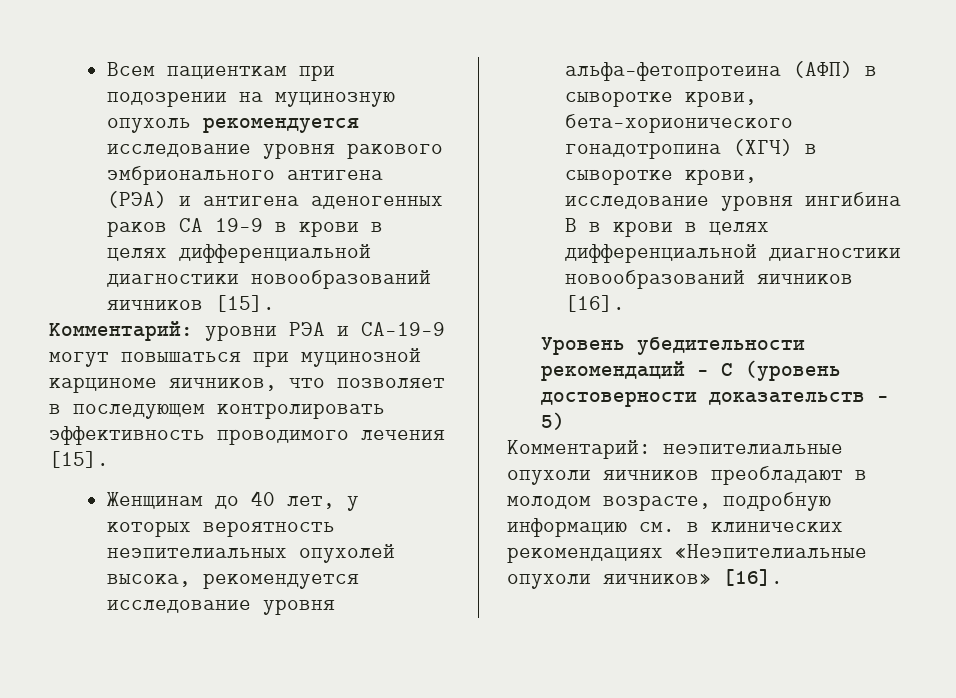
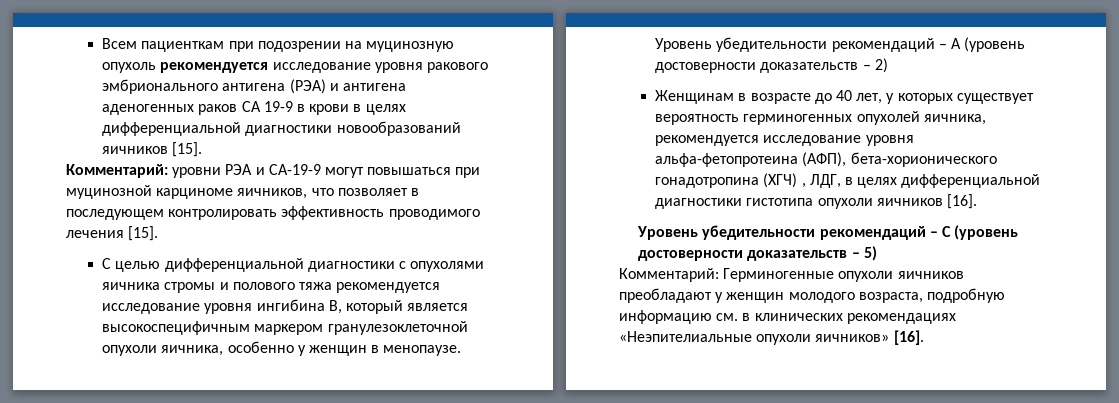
+ С целью дифференциальной диагностики с опухолями яичника стромы и полового тяжа рекомендуется исследование уровня ингибина В, который является высокоспецифичным маркером гранулезоклеточной опухоли яичника, особенно у женщин в менопаузе. Уровень убедительности рекомендаций – А (уровень достоверности доказательств – 2)
- Женщинам до 40 лет, у которых вероятность неэпителиальных опухолей высока, рекомендуется исследование уровня альфа-фетопротеина (АФП) в сыворотке крови, бета-хорионического гонадотропина (ХГЧ) в сыворотке крови, исследование уровня ингибина B в крови в целях дифференциальной диагностики новообразований яичников [16].
+ Женщинам в возрасте до 40 лет, у которых существует вероятность герминогенных опухолей яичника, рекомендуется исследование уровня альфа-фетопротеина (АФП), бета-хорионического гонадотропина (ХГЧ) , ЛДГ, в целях дифференциальной диагностики гистотипа опухоли яичников [16].
- Комментарий: неэпителиальные опухоли яичников преобладают в молодом возрасте, подробную информацию см. в клинических рекомендациях «Неэпителиальные опухоли яичников» [16].
+ Комментарий: Герминогенные опухоли яичников преобладают у женщин молодого возраста, подробную информацию см. в клинических рекомендациях «Неэпителиальные опухоли яичников» [16].

